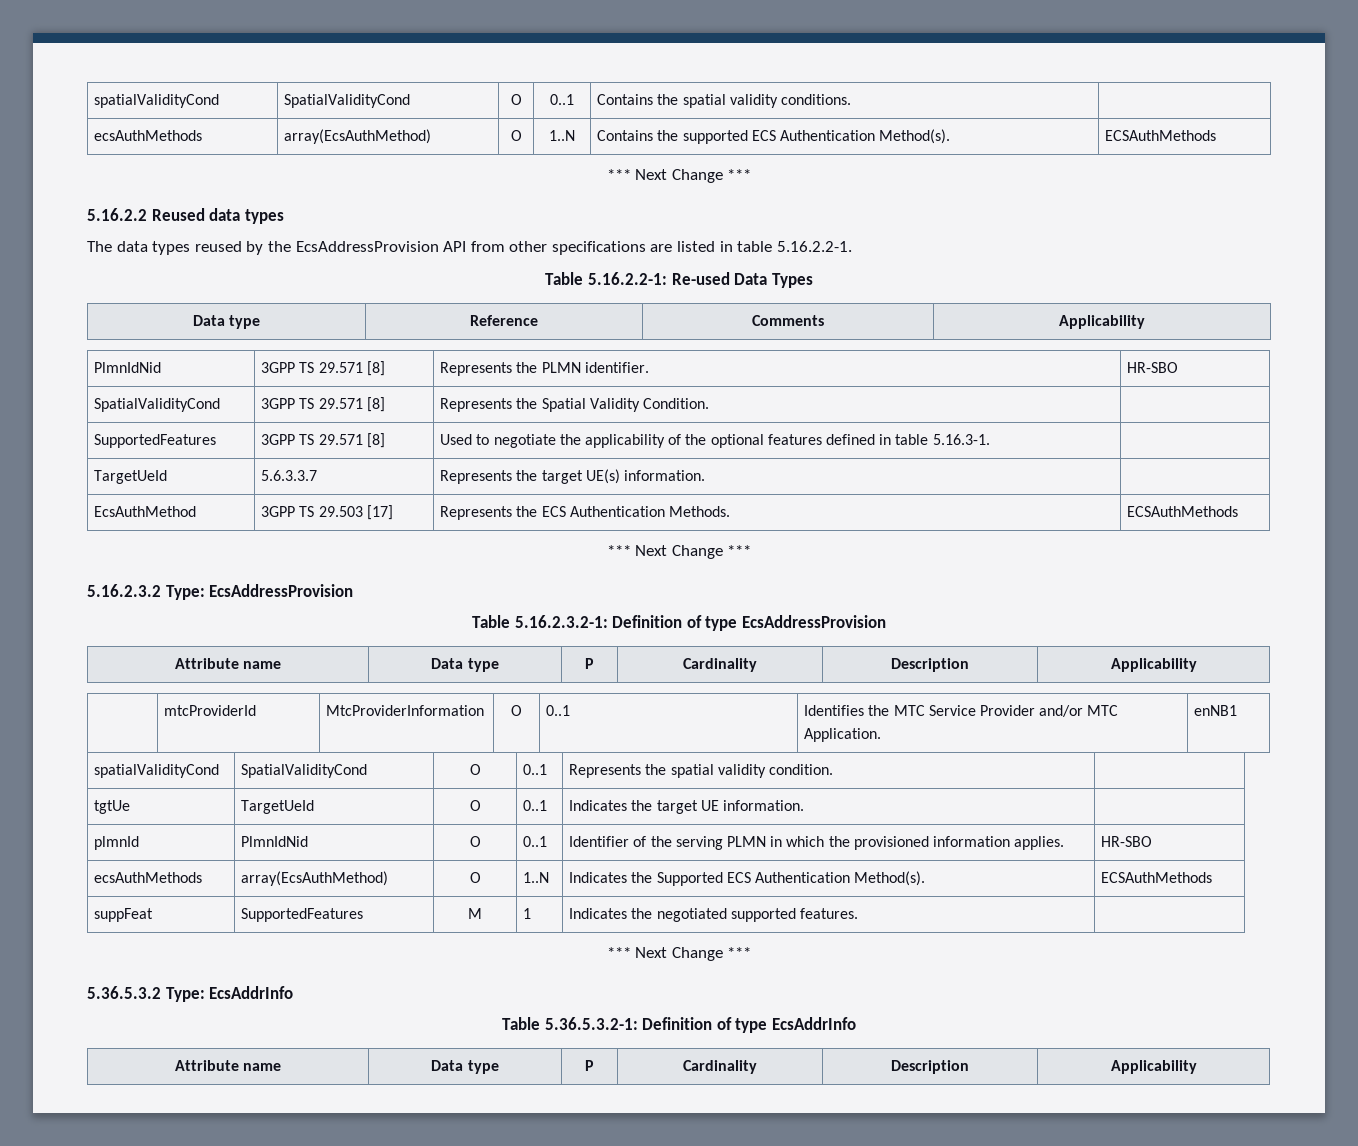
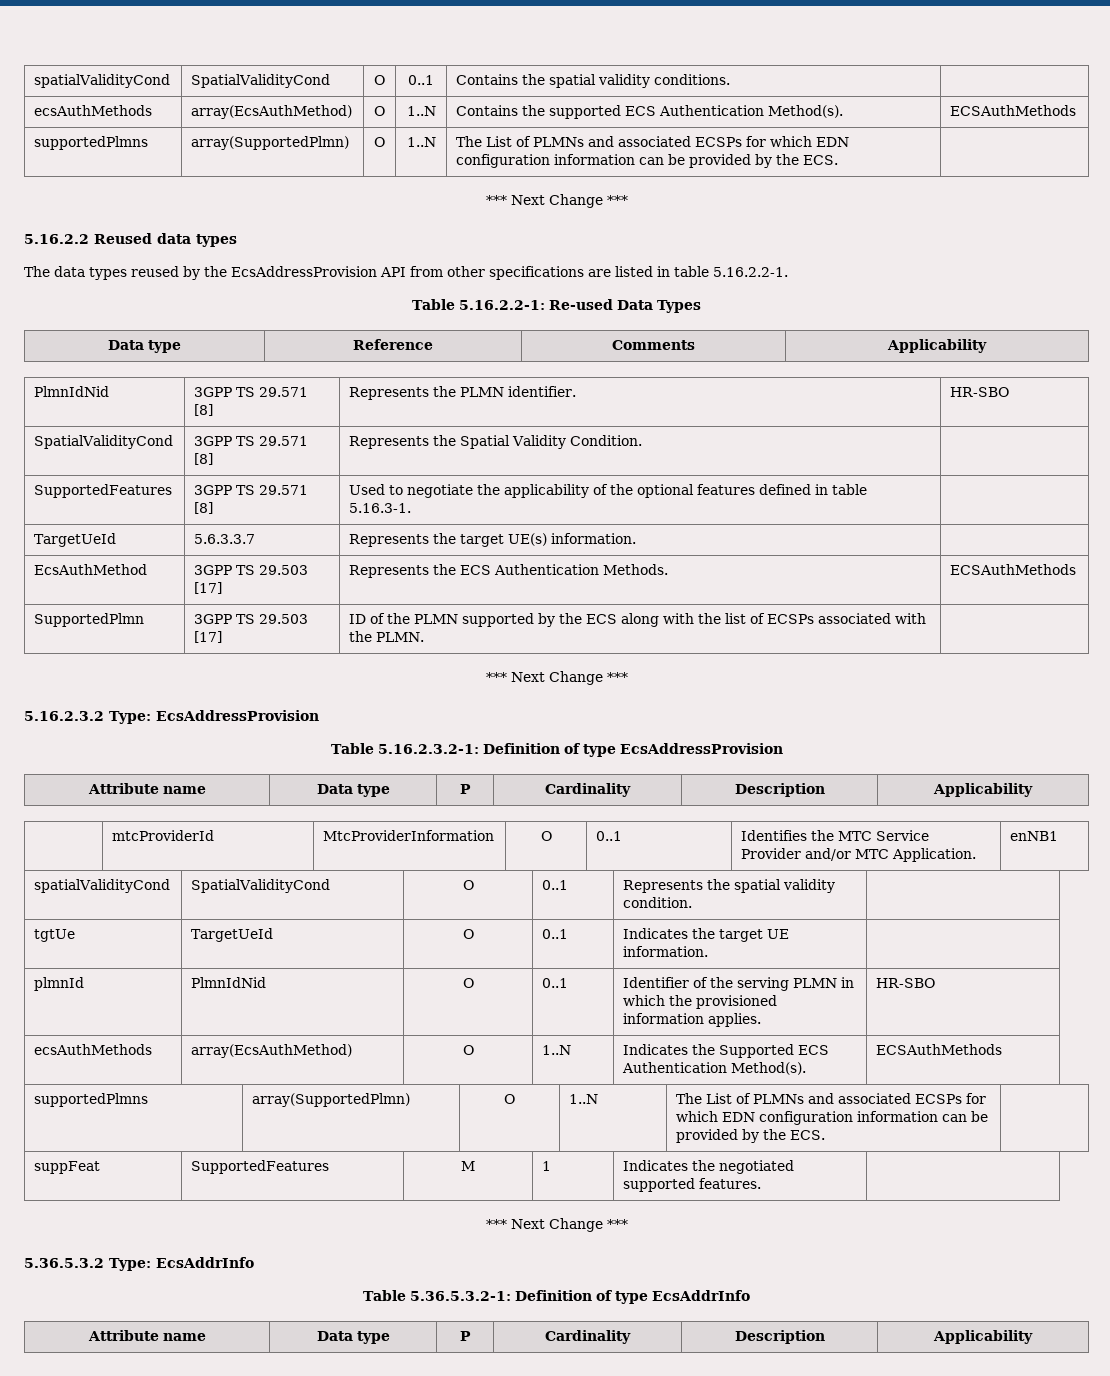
  ecsAuthMethods | array(EcsAuthMethod) | O | 1..N | Contains the supported ECS Authentication Method(s). | ECSAuthMethods
+ supportedPlmns | array(SupportedPlmn) | O | 1..N | The List of PLMNs and associated ECSPs for which EDN configuration information can be provided by the ECS. |
+ SupportedPlmn | 3GPP TS 29.503 [17] | ID of the PLMN supported by the ECS along with the list of ECSPs associated with the PLMN. |
  ecsAuthMethods | array(EcsAuthMethod) | O | 1..N | Indicates the Supported ECS Authentication Method(s). | ECSAuthMethods
+ supportedPlmns | array(SupportedPlmn) | O | 1..N | The List of PLMNs and associated ECSPs for which EDN configuration information can be provided by the ECS. |

